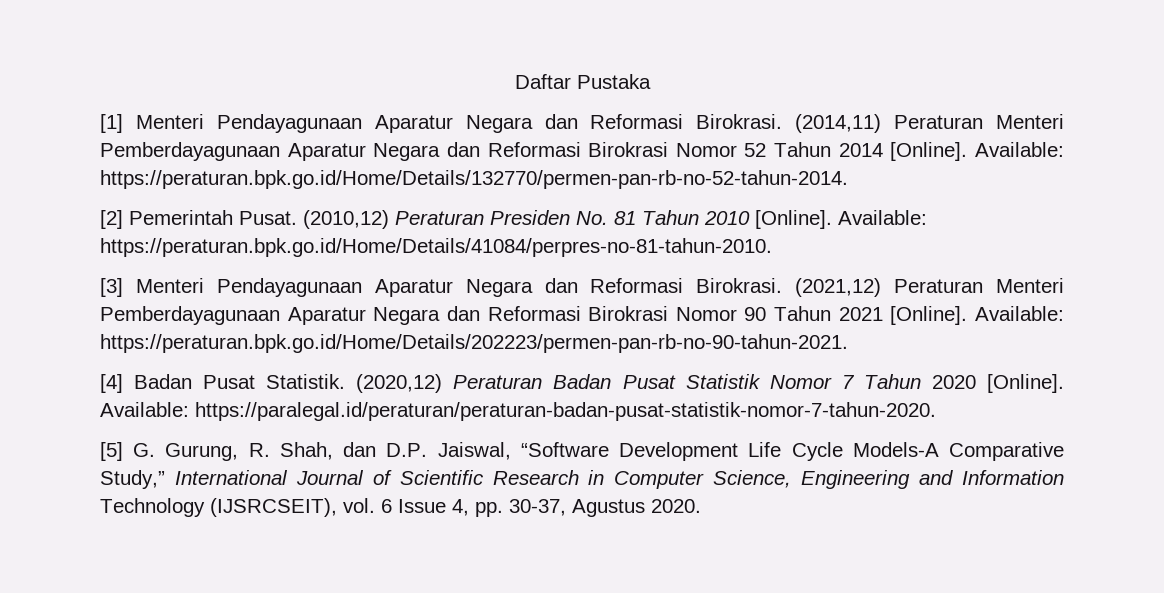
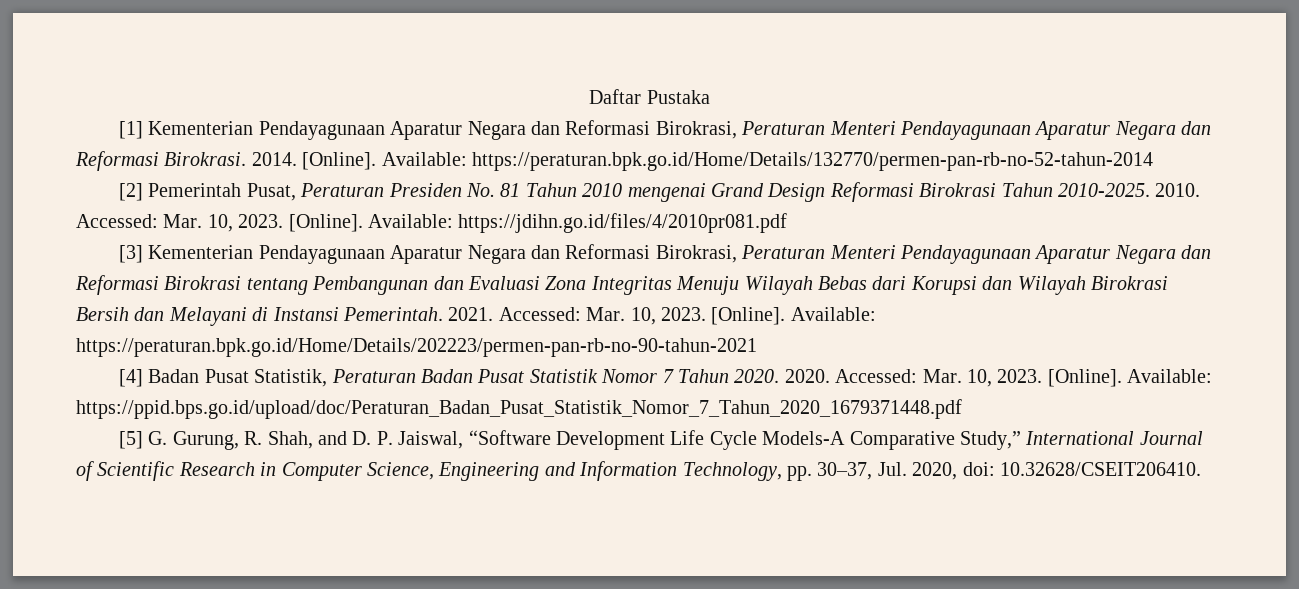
- [1] Menteri Pendayagunaan Aparatur Negara dan Reformasi Birokrasi. (2014,11) Peraturan Menteri Pemberdayagunaan Aparatur Negara dan Reformasi Birokrasi Nomor 52 Tahun 2014 [Online]. Available: https://peraturan.bpk.go.id/Home/Details/132770/permen-pan-rb-no-52-tahun-2014.
+ [1] Kementerian Pendayagunaan Aparatur Negara dan Reformasi Birokrasi, Peraturan Menteri Pendayagunaan Aparatur Negara dan Reformasi Birokrasi. 2014. [Online]. Available: https://peraturan.bpk.go.id/Home/Details/132770/permen-pan-rb-no-52-tahun-2014
- [2] Pemerintah Pusat. (2010,12) Peraturan Presiden No. 81 Tahun 2010 [Online]. Available: https://peraturan.bpk.go.id/Home/Details/41084/perpres-no-81-tahun-2010.
+ [2] Pemerintah Pusat, Peraturan Presiden No. 81 Tahun 2010 mengenai Grand Design Reformasi Birokrasi Tahun 2010-2025. 2010. Accessed: Mar. 10, 2023. [Online]. Available: https://jdihn.go.id/files/4/2010pr081.pdf
- [3] Menteri Pendayagunaan Aparatur Negara dan Reformasi Birokrasi. (2021,12) Peraturan Menteri Pemberdayagunaan Aparatur Negara dan Reformasi Birokrasi Nomor 90 Tahun 2021 [Online]. Available: https://peraturan.bpk.go.id/Home/Details/202223/permen-pan-rb-no-90-tahun-2021.
+ [3] Kementerian Pendayagunaan Aparatur Negara dan Reformasi Birokrasi, Peraturan Menteri Pendayagunaan Aparatur Negara dan Reformasi Birokrasi tentang Pembangunan dan Evaluasi Zona Integritas Menuju Wilayah Bebas dari Korupsi dan Wilayah Birokrasi Bersih dan Melayani di Instansi Pemerintah. 2021. Accessed: Mar. 10, 2023. [Online]. Available: https://peraturan.bpk.go.id/Home/Details/202223/permen-pan-rb-no-90-tahun-2021
- [4] Badan Pusat Statistik. (2020,12) Peraturan Badan Pusat Statistik Nomor 7 Tahun 2020 [Online]. Available: https://paralegal.id/peraturan/peraturan-badan-pusat-statistik-nomor-7-tahun-2020.
+ [4] Badan Pusat Statistik, Peraturan Badan Pusat Statistik Nomor 7 Tahun 2020. 2020. Accessed: Mar. 10, 2023. [Online]. Available: https://ppid.bps.go.id/upload/doc/Peraturan_Badan_Pusat_Statistik_Nomor_7_Tahun_2020_1679371448.pdf
- [5] G. Gurung, R. Shah, dan D.P. Jaiswal, “Software Development Life Cycle Models-A Comparative Study,” International Journal of Scientific Research in Computer Science, Engineering and Information Technology (IJSRCSEIT), vol. 6 Issue 4, pp. 30-37, Agustus 2020.
+ [5] G. Gurung, R. Shah, and D. P. Jaiswal, “Software Development Life Cycle Models-A Comparative Study,” International Journal of Scientific Research in Computer Science, Engineering and Information Technology, pp. 30–37, Jul. 2020, doi: 10.32628/CSEIT206410.

